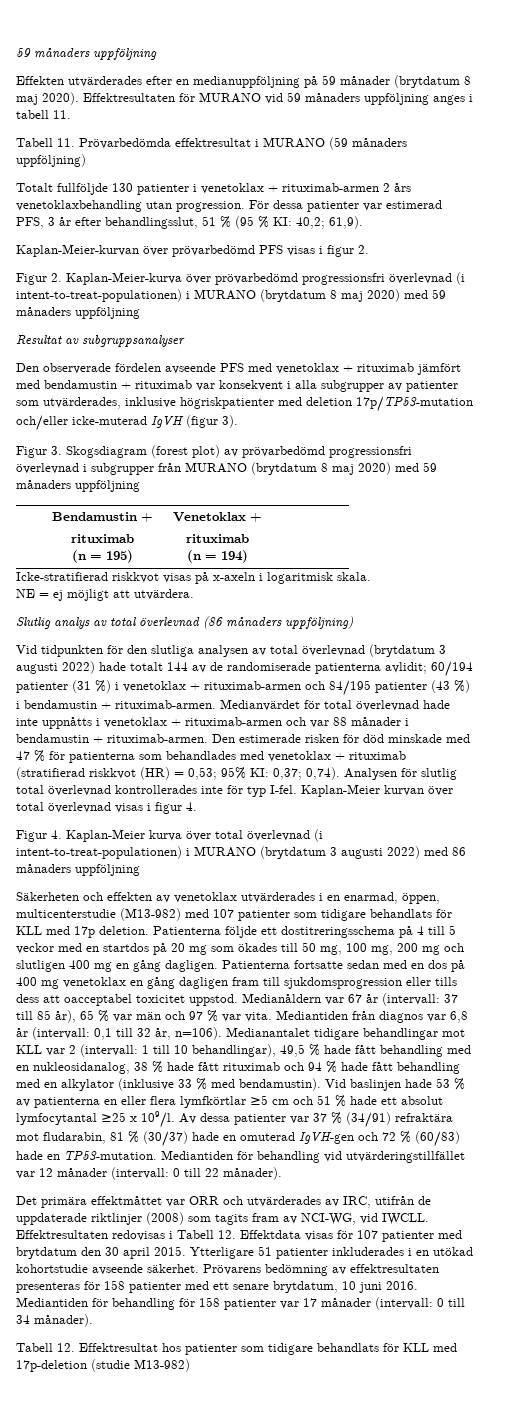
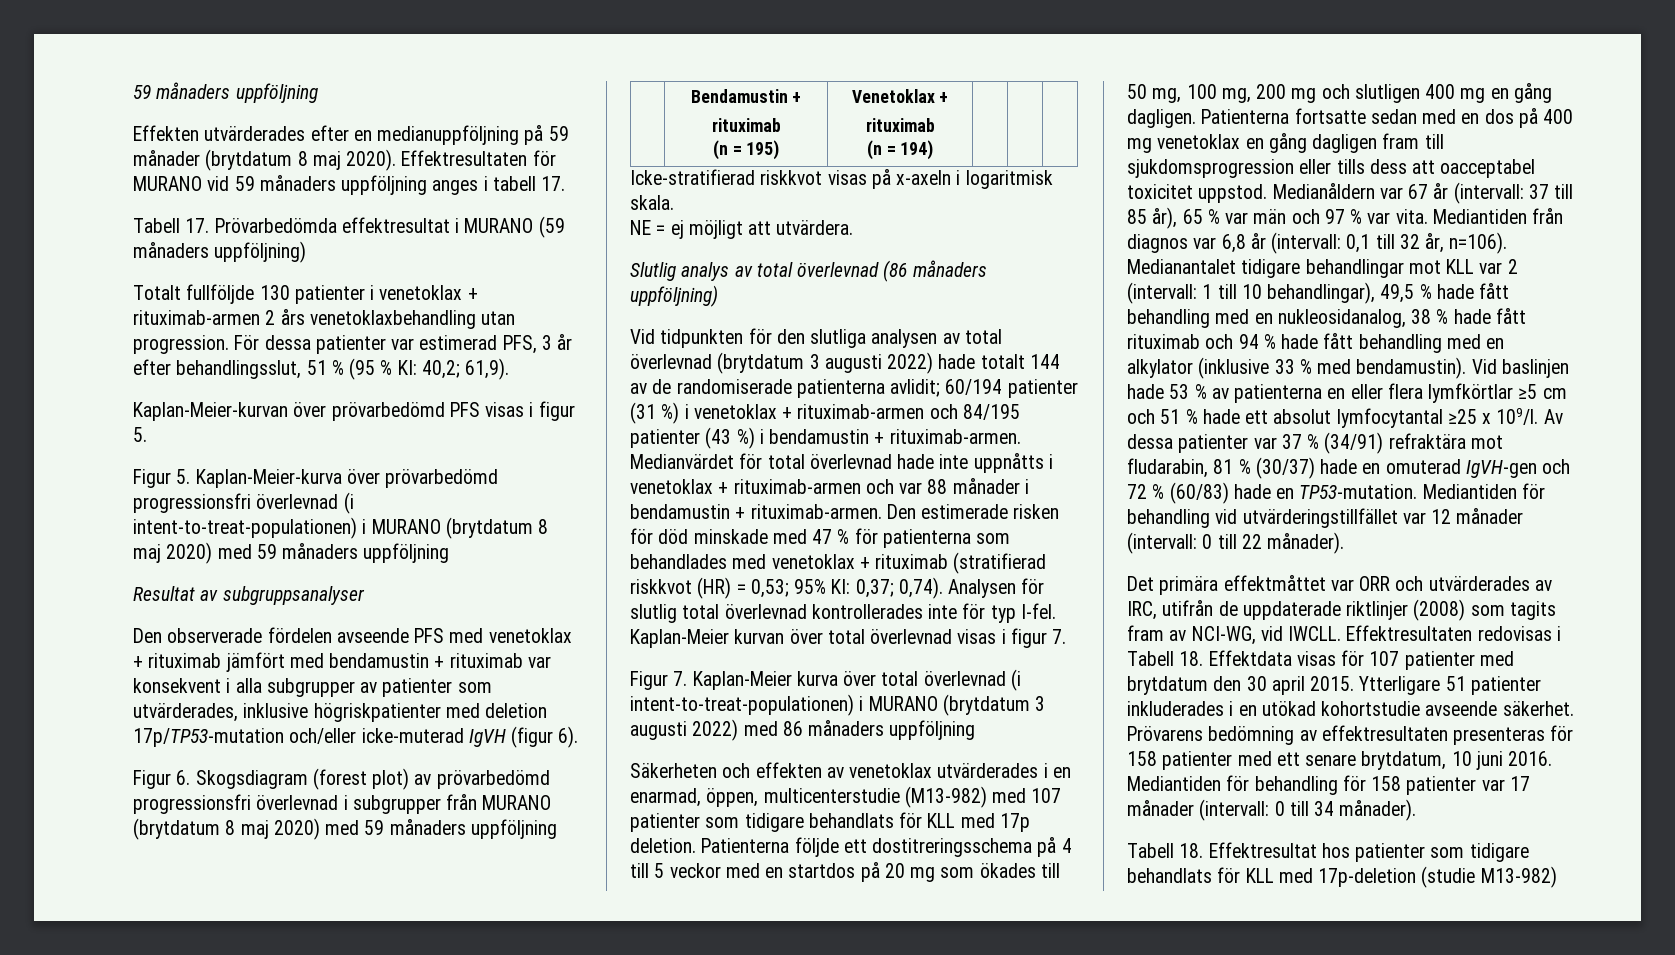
- Effektresultaten för MURANO vid 59 månaders uppföljning anges i tabell 11.
- Tabell 11. Prövarbedömda effektresultat i MURANO (59 månaders uppföljning)
+ Effektresultaten för MURANO vid 59 månaders uppföljning anges i tabell 17.
+ Tabell 17. Prövarbedömda effektresultat i MURANO (59 månaders uppföljning)
- Kaplan-Meier-kurvan över prövarbedömd PFS visas i figur 2.
- Figur 2. Kaplan-Meier-kurva över prövarbedömd progressionsfri överlevnad (i intent-to-treat-populationen) i MURANO (brytdatum 8 maj 2020) med 59 månaders uppföljning
+ Kaplan-Meier-kurvan över prövarbedömd PFS visas i figur 5.
+ Figur 5. Kaplan-Meier-kurva över prövarbedömd progressionsfri överlevnad (i intent-to-treat-populationen) i MURANO (brytdatum 8 maj 2020) med 59 månaders uppföljning
- Den observerade fördelen avseende PFS med venetoklax + rituximab jämfört med bendamustin + rituximab var konsekvent i alla subgrupper av patienter som utvärderades, inklusive högriskpatienter med deletion 17p/TP53-mutation och/eller icke-muterad IgVH (figur 3).
- Figur 3. Skogsdiagram (forest plot) av prövarbedömd progressionsfri överlevnad i subgrupper från MURANO (brytdatum 8 maj 2020) med 59 månaders uppföljning
+ Den observerade fördelen avseende PFS med venetoklax + rituximab jämfört med bendamustin + rituximab var konsekvent i alla subgrupper av patienter som utvärderades, inklusive högriskpatienter med deletion 17p/TP53-mutation och/eller icke-muterad IgVH (figur 6).
+ Figur 6. Skogsdiagram (forest plot) av prövarbedömd progressionsfri överlevnad i subgrupper från MURANO (brytdatum 8 maj 2020) med 59 månaders uppföljning
- Kaplan-Meier kurvan över total överlevnad visas i figur 4.
- Figur 4. Kaplan-Meier kurva över total överlevnad (i intent-to-treat-populationen) i MURANO (brytdatum 3 augusti 2022) med 86 månaders uppföljning
+ Kaplan-Meier kurvan över total överlevnad visas i figur 7.
+ Figur 7. Kaplan-Meier kurva över total överlevnad (i intent-to-treat-populationen) i MURANO (brytdatum 3 augusti 2022) med 86 månaders uppföljning
- Effektresultaten redovisas i Tabell 12. Effektdata visas för 107 patienter med brytdatum den 30 april 2015.
+ Effektresultaten redovisas i Tabell 18. Effektdata visas för 107 patienter med brytdatum den 30 april 2015.
- Tabell 12. Effektresultat hos patienter som tidigare behandlats för KLL med 17p-deletion (studie M13-982)
+ Tabell 18. Effektresultat hos patienter som tidigare behandlats för KLL med 17p-deletion (studie M13-982)

